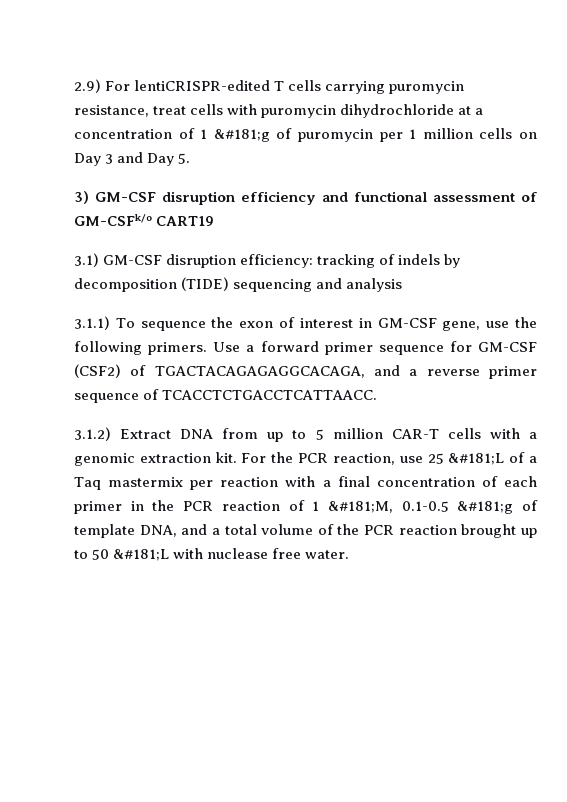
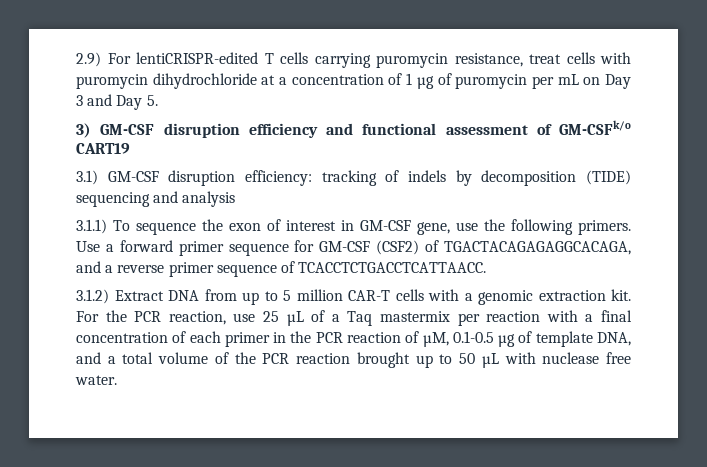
- 2.9) For lentiCRISPR-edited T cells carrying puromycin resistance, treat cells with puromycin dihydrochloride at a concentration of 1 &#181;g of puromycin per 1 million cells on Day 3 and Day 5.
+ 2.9) For lentiCRISPR-edited T cells carrying puromycin resistance, treat cells with puromycin dihydrochloride at a concentration of 1 µg of puromycin per mL on Day 3 and Day 5.
- For the PCR reaction, use 25 &#181;L of a Taq mastermix per reaction with a final concentration of each primer in the PCR reaction of 1 &#181;M, 0.1-0.5 &#181;g of template DNA, and a total volume of the PCR reaction brought up to 50 &#181;L with nuclease free water.
+ For the PCR reaction, use 25 µL of a Taq mastermix per reaction with a final concentration of each primer in the PCR reaction of µM, 0.1-0.5 µg of template DNA, and a total volume of the PCR reaction brought up to 50 µL with nuclease free water.

